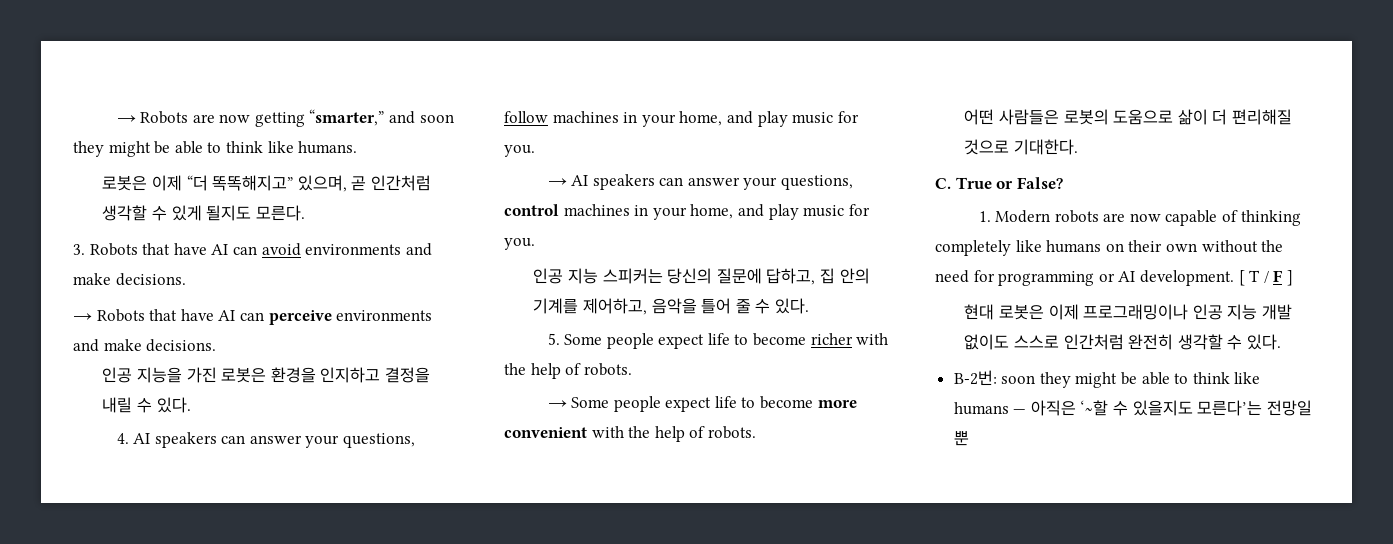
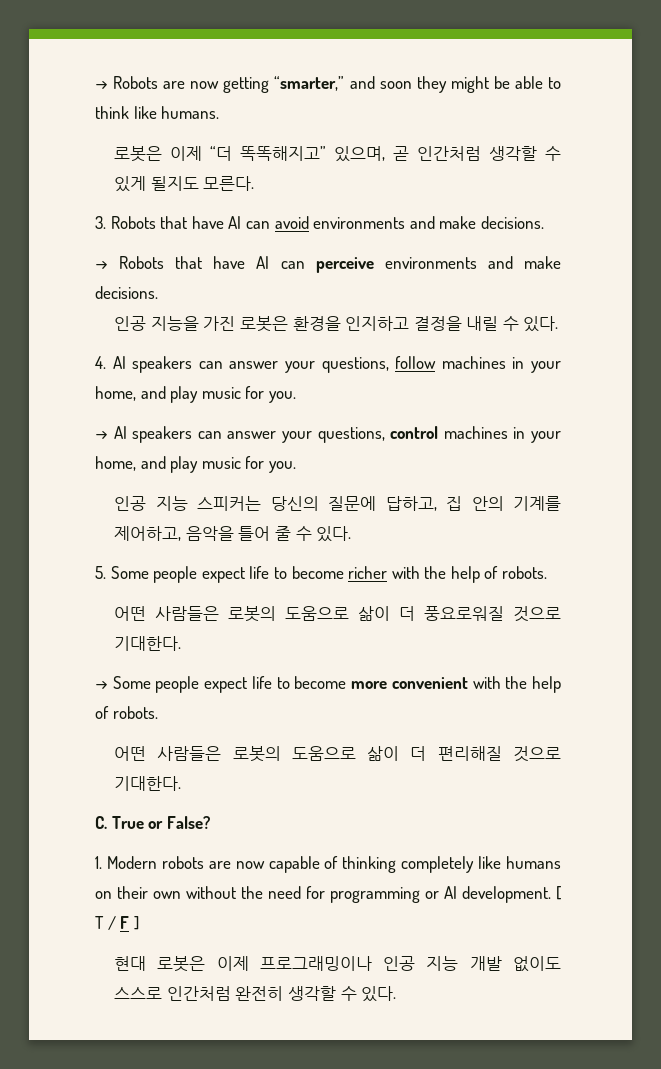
+ 어떤 사람들은 로봇의 도움으로 삶이 더 풍요로워질 것으로 기대한다.
- B-2번: soon they might be able to think like humans — 아직은 ‘~할 수 있을지도 모른다’는 전망일 뿐

